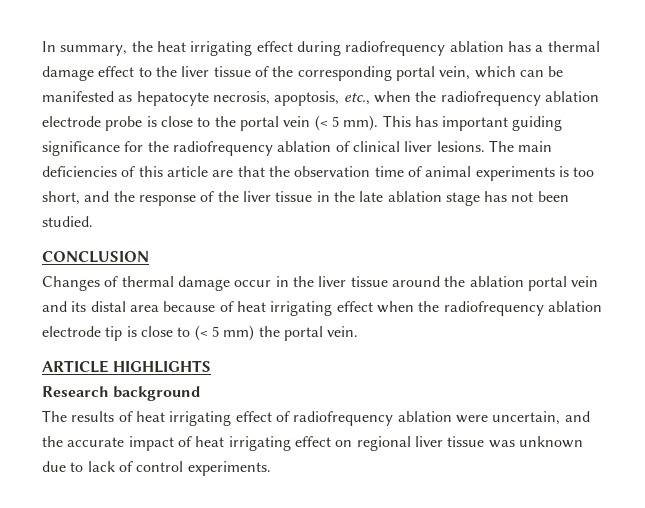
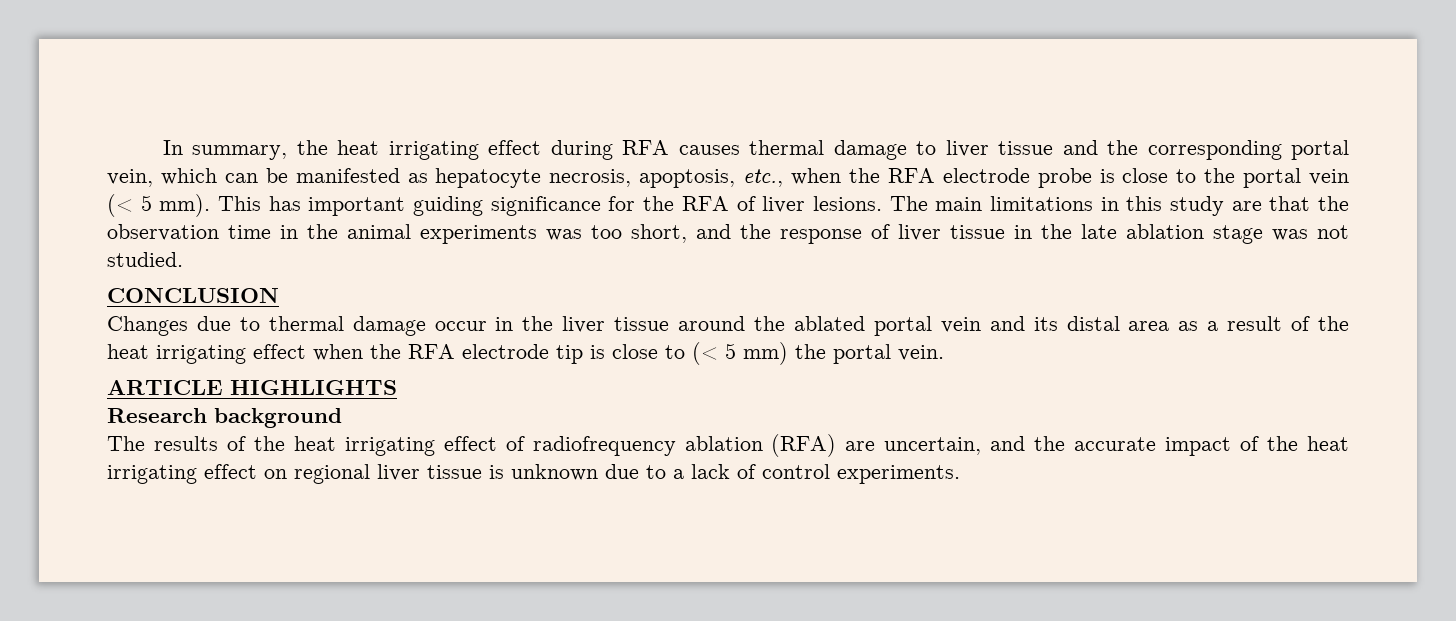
- In summary, the heat irrigating effect during radiofrequency ablation has a thermal damage effect to the liver tissue of the corresponding portal vein, which can be manifested as hepatocyte necrosis, apoptosis, etc., when the radiofrequency ablation electrode probe is close to the portal vein (< 5 mm).
+ In summary, the heat irrigating effect during RFA causes thermal damage to liver tissue and the corresponding portal vein, which can be manifested as hepatocyte necrosis, apoptosis, etc., when the RFA electrode probe is close to the portal vein (< 5 mm).
- This has important guiding significance for the radiofrequency ablation of clinical liver lesions. The main deficiencies of this article are that the observation time of animal experiments is too short, and the response of the liver tissue in the late ablation stage has not been studied.
+ This has important guiding significance for the RFA of liver lesions. The main limitations in this study are that the observation time in the animal experiments was too short, and the response of liver tissue in the late ablation stage was not studied.
- Changes of thermal damage occur in the liver tissue around the ablation portal vein and its distal area because of heat irrigating effect when the radiofrequency ablation electrode tip is close to (< 5 mm) the portal vein.
+ Changes due to thermal damage occur in the liver tissue around the ablated portal vein and its distal area as a result of the heat irrigating effect when the RFA electrode tip is close to (< 5 mm) the portal vein.
- The results of heat irrigating effect of radiofrequency ablation were uncertain, and the accurate impact of heat irrigating effect on regional liver tissue was unknown due to lack of control experiments.
+ The results of the heat irrigating effect of radiofrequency ablation (RFA) are uncertain, and the accurate impact of the heat irrigating effect on regional liver tissue is unknown due to a lack of control experiments.

